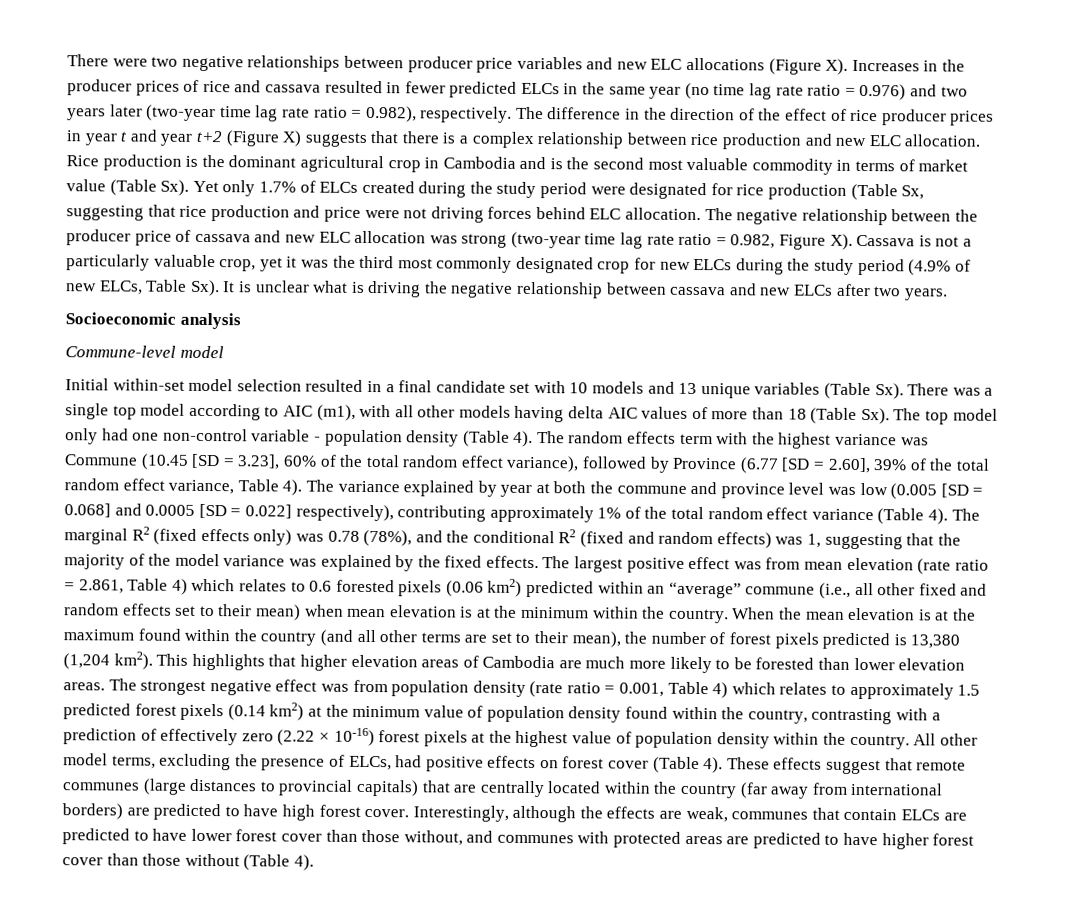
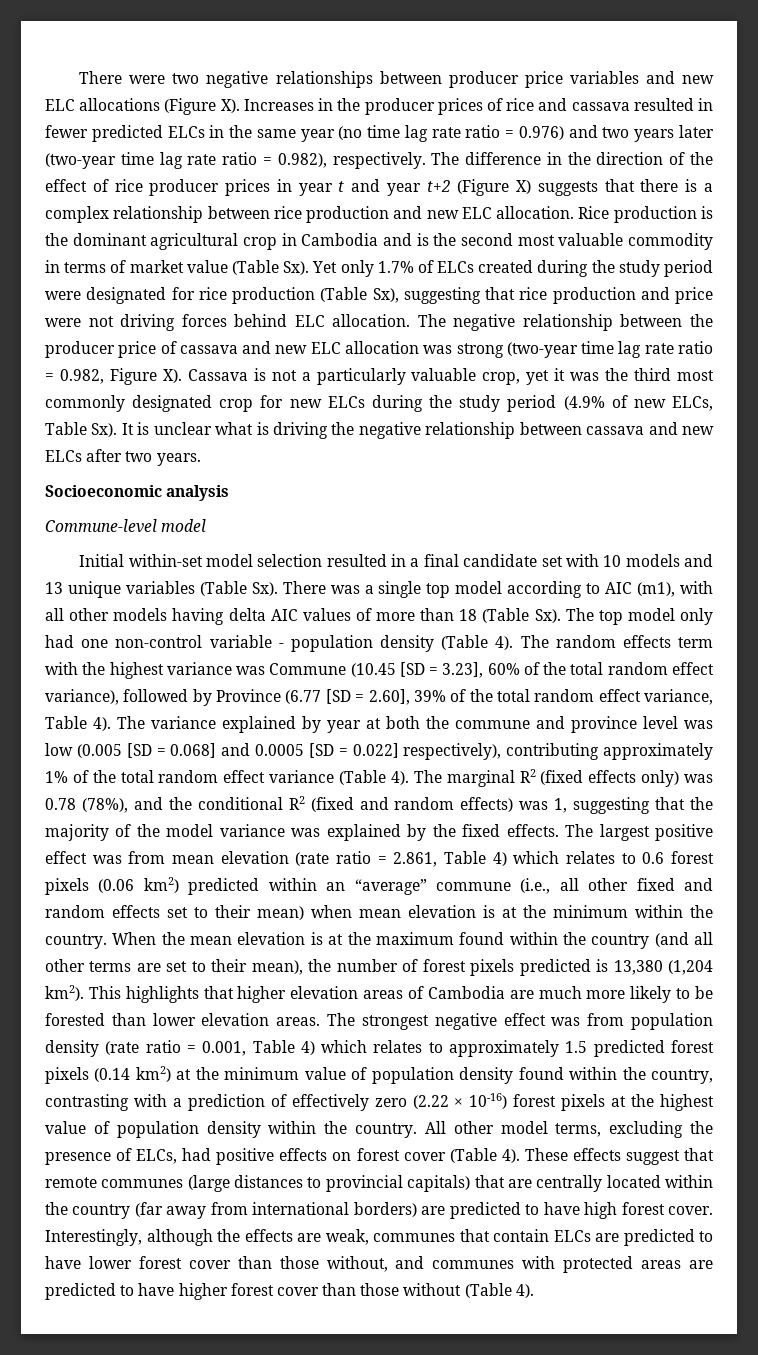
- Rice production is the dominant agricultural crop in Cambodia and is the second most valuable commodity in terms of market value (Table Sx). Yet only 1.7% of ELCs created during the study period were designated for rice production (Table Sx, suggesting that rice production and price were not driving forces behind ELC allocation.
+ Rice production is the dominant agricultural crop in Cambodia and is the second most valuable commodity in terms of market value (Table Sx). Yet only 1.7% of ELCs created during the study period were designated for rice production (Table Sx), suggesting that rice production and price were not driving forces behind ELC allocation.
- The largest positive effect was from mean elevation (rate ratio = 2.861, Table 4) which relates to 0.6 forested pixels (0.06 km2) predicted within an “average” commune (i.e., all other fixed and random effects set to their mean) when mean elevation is at the minimum within the country.
+ The largest positive effect was from mean elevation (rate ratio = 2.861, Table 4) which relates to 0.6 forest pixels (0.06 km2) predicted within an “average” commune (i.e., all other fixed and random effects set to their mean) when mean elevation is at the minimum within the country.

